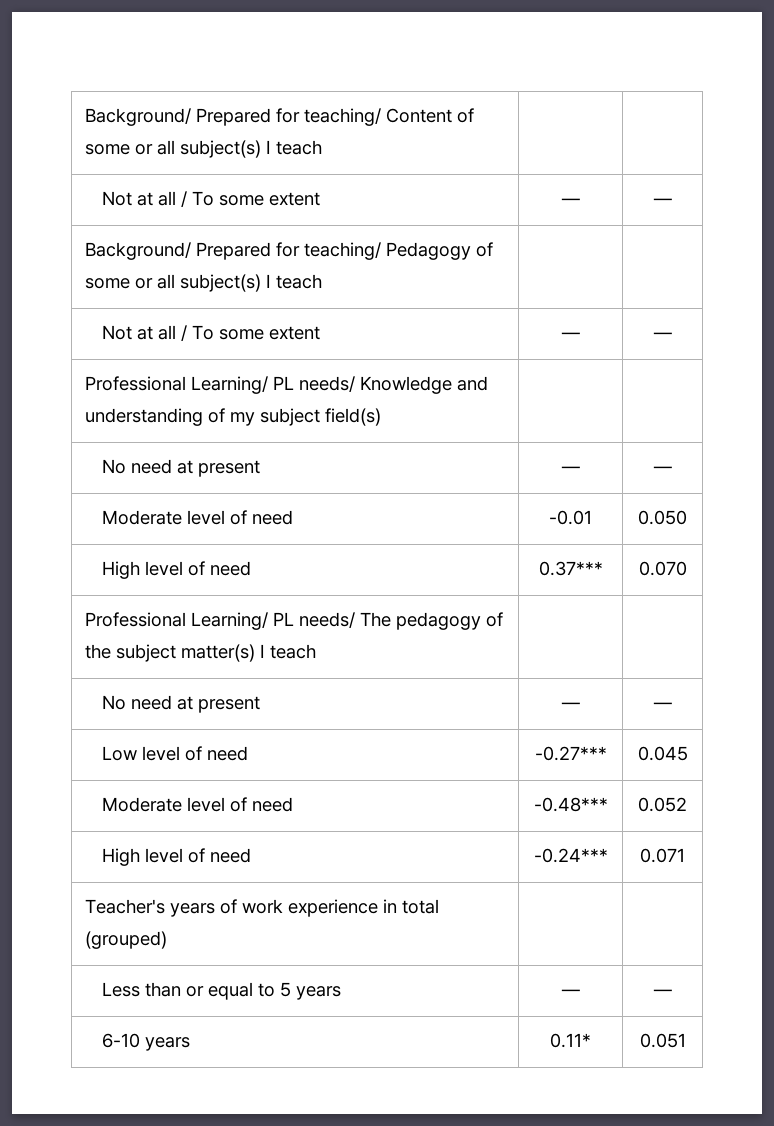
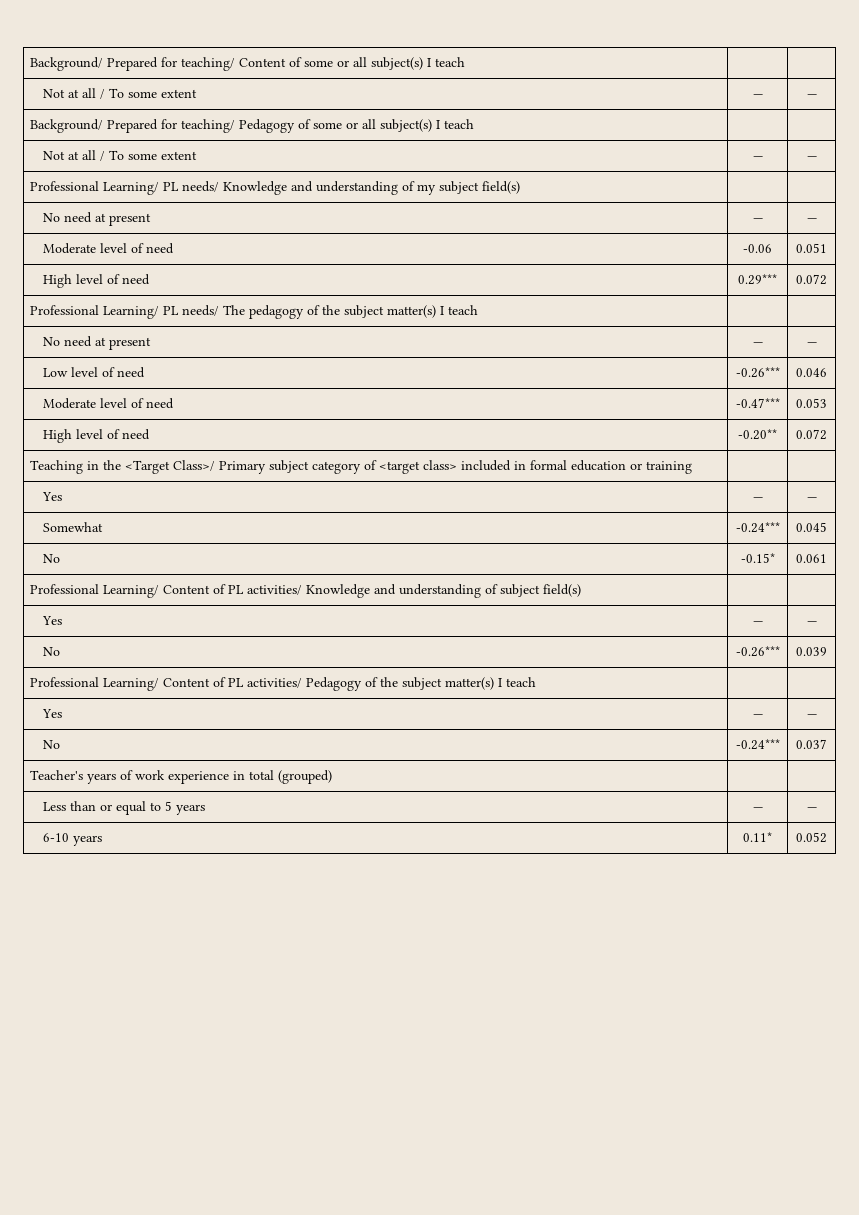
- Moderate level of need | -0.01 | 0.050
- High level of need | 0.37*** | 0.070
+ Moderate level of need | -0.06 | 0.051
+ High level of need | 0.29*** | 0.072
- Low level of need | -0.27*** | 0.045
- Moderate level of need | -0.48*** | 0.052
- High level of need | -0.24*** | 0.071
+ Low level of need | -0.26*** | 0.046
+ Moderate level of need | -0.47*** | 0.053
+ High level of need | -0.20** | 0.072
+ Teaching in the <Target Class>/ Primary subject category of <target class> included in formal education or training | |
+ Yes | — | —
+ Somewhat | -0.24*** | 0.045
+ No | -0.15* | 0.061
+ Professional Learning/ Content of PL activities/ Knowledge and understanding of subject field(s) | |
+ Yes | — | —
+ No | -0.26*** | 0.039
+ Professional Learning/ Content of PL activities/ Pedagogy of the subject matter(s) I teach | |
+ Yes | — | —
+ No | -0.24*** | 0.037
- 6-10 years | 0.11* | 0.051
+ 6-10 years | 0.11* | 0.052

